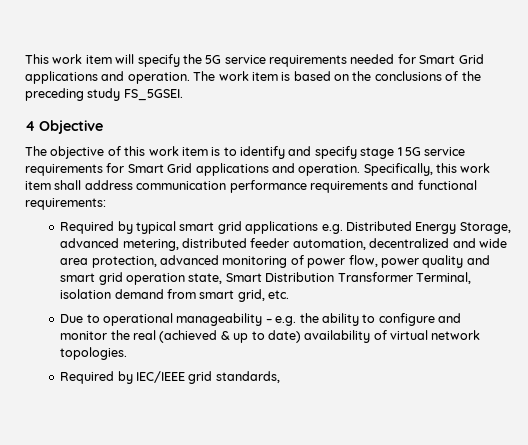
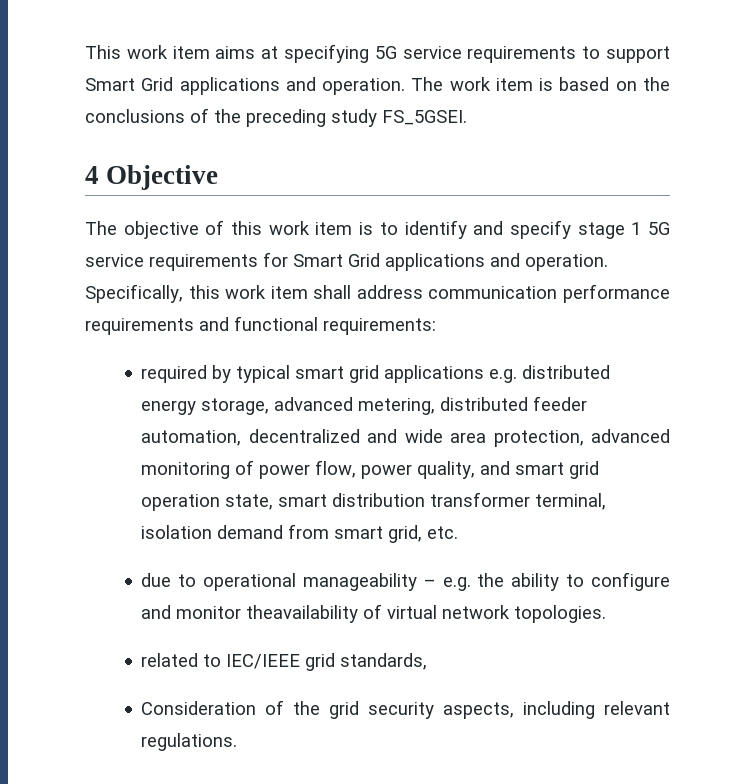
- This work item will specify the 5G service requirements needed for Smart Grid applications and operation.
+ This work item aims at specifying 5G service requirements to support Smart Grid applications and operation.
- Required by typical smart grid applications e.g. Distributed Energy Storage, advanced metering, distributed feeder automation, decentralized and wide area protection, advanced monitoring of power flow, power quality and smart grid operation state, Smart Distribution Transformer Terminal, isolation demand from smart grid, etc.
+ required by typical smart grid applications e.g. distributed energy storage, advanced metering, distributed feeder automation, decentralized and wide area protection, advanced monitoring of power flow, power quality, and smart grid operation state, smart distribution transformer terminal, isolation demand from smart grid, etc.
- Due to operational manageability – e.g. the ability to configure and monitor the real (achieved & up to date) availability of virtual network topologies.
+ due to operational manageability – e.g. the ability to configure and monitor theavailability of virtual network topologies.
- Required by IEC/IEEE grid standards,
+ related to IEC/IEEE grid standards,
+ Consideration of the grid security aspects, including relevant regulations.

